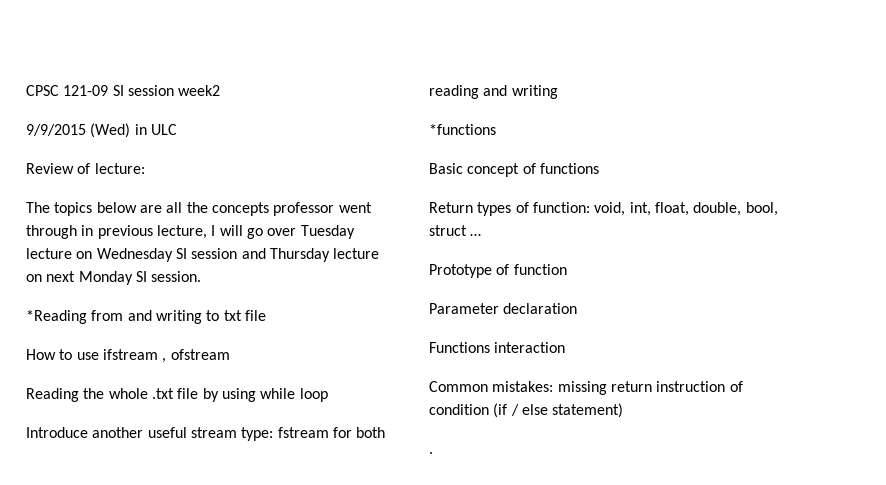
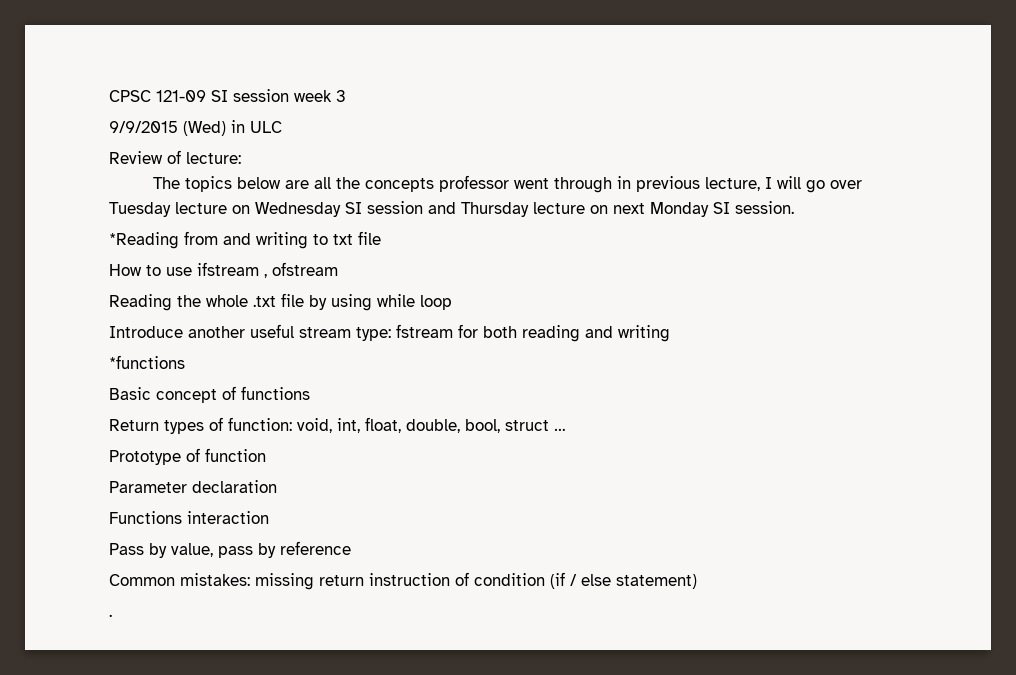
- CPSC 121-09 SI session week2
+ CPSC 121-09 SI session week 3
+ Pass by value, pass by reference

